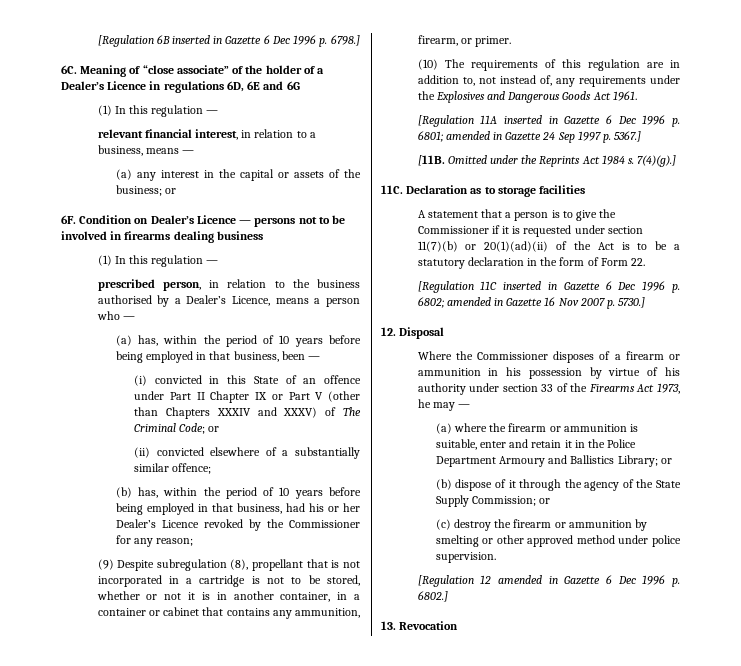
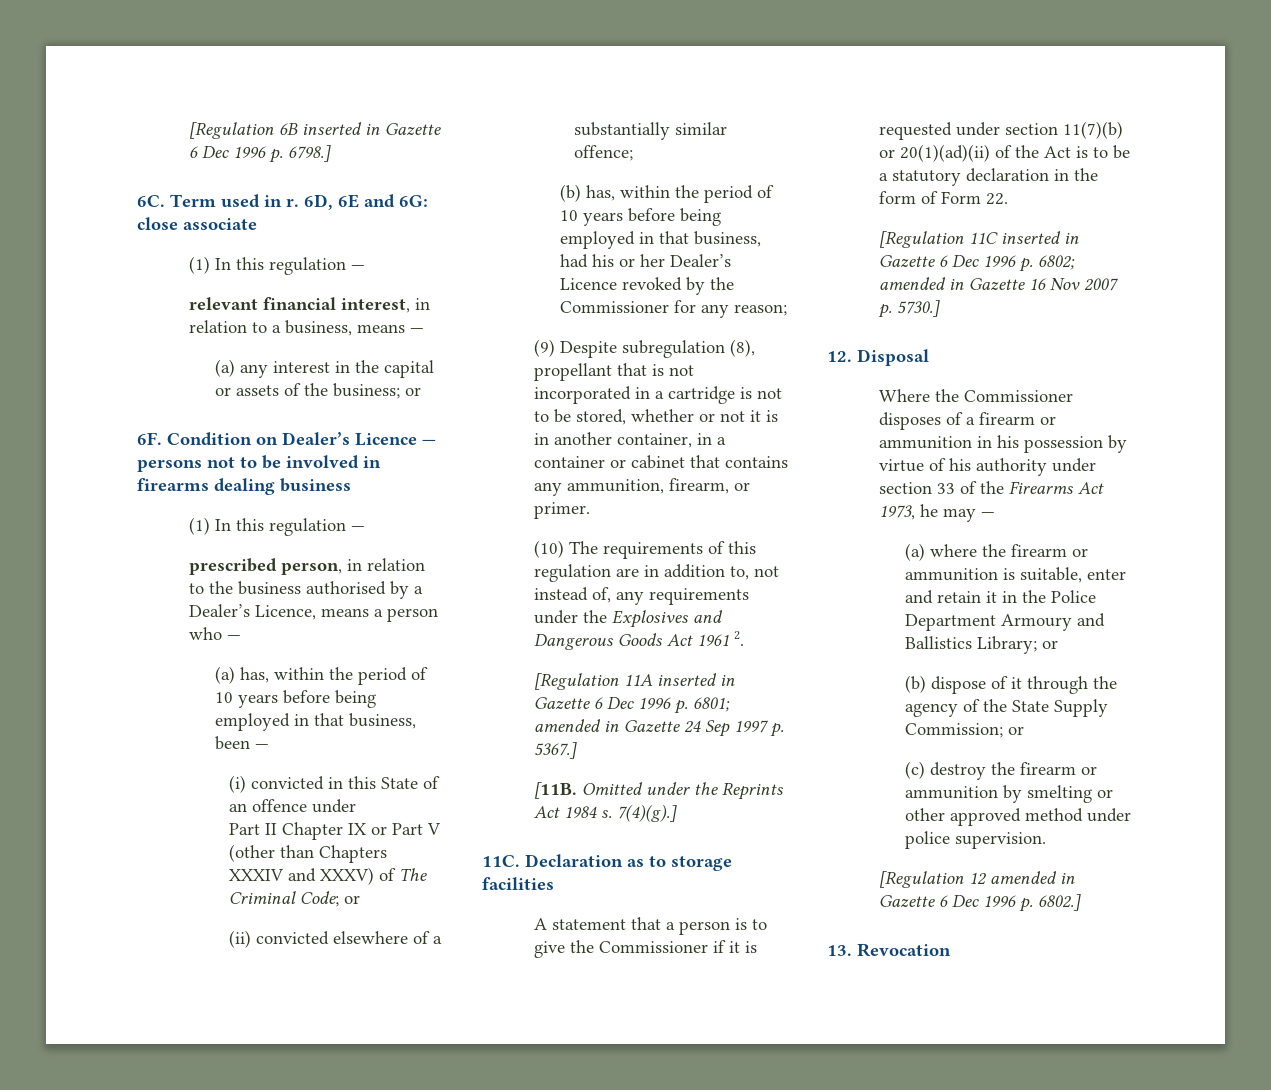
- Meaning of “close associate” of the holder of a Dealer’s Licence in regulations 6D, 6E and 6G
+ Term used in r. 6D, 6E and 6G: close associate
- (i) convicted in this State of an offence under Part II Chapter IX or Part V (other than Chapters XXXIV and XXXV) of The Criminal Code; or
+ (i) convicted in this State of an offence under
+ Part II Chapter IX or Part V (other than Chapters XXXIV and XXXV) of The Criminal Code; or
- (10) The requirements of this regulation are in addition to, not instead of, any requirements under the Explosives and Dangerous Goods Act 1961.
+ (10) The requirements of this regulation are in addition to, not instead of, any requirements under the Explosives and Dangerous Goods Act 1961 2.

